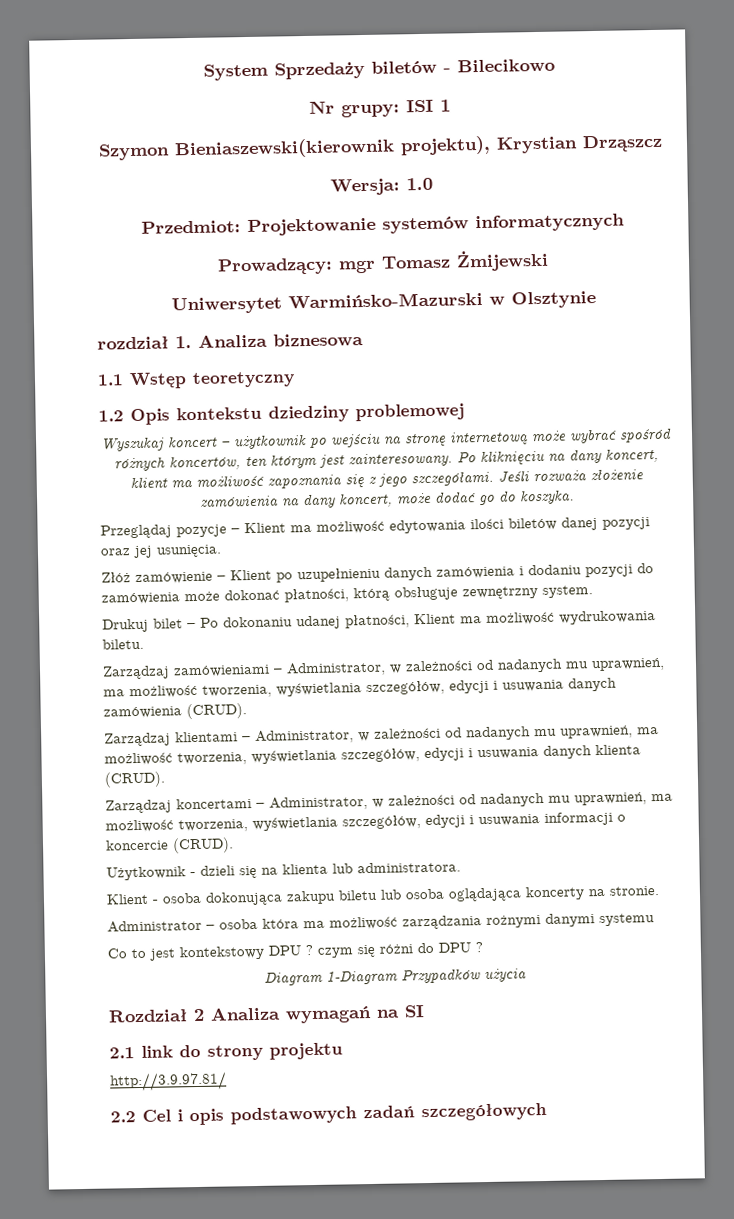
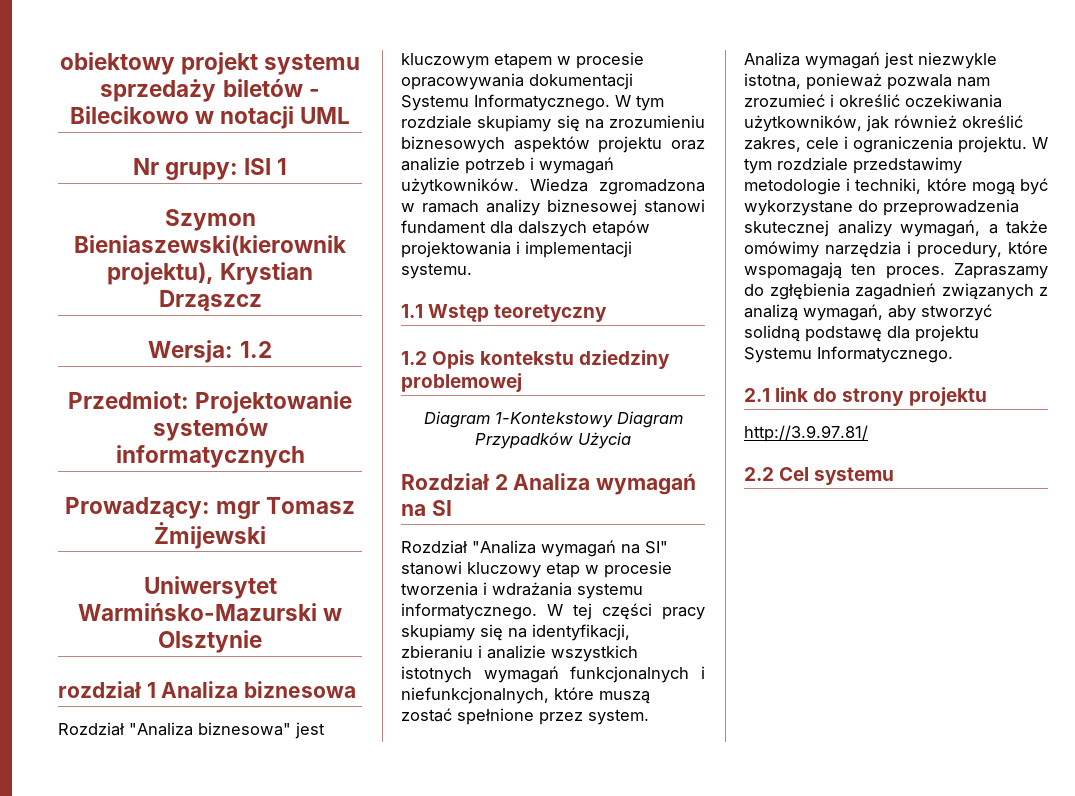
- System Sprzedaży biletów - Bilecikowo
+ obiektowy projekt systemu sprzedaży biletów - Bilecikowo w notacji UML
- Wersja: 1.0
+ Wersja: 1.2
- rozdział 1. Analiza biznesowa
+ rozdział 1 Analiza biznesowa
+ Rozdział "Analiza biznesowa" jest kluczowym etapem w procesie opracowywania dokumentacji Systemu Informatycznego. W tym rozdziale skupiamy się na zrozumieniu biznesowych aspektów projektu oraz analizie potrzeb i wymagań użytkowników. Wiedza zgromadzona w ramach analizy biznesowej stanowi fundament dla dalszych etapów projektowania i implementacji systemu.
- Wyszukaj koncert – użytkownik po wejściu na stronę internetową może wybrać spośród różnych koncertów, ten którym jest zainteresowany. Po kliknięciu na dany koncert, klient ma możliwość zapoznania się z jego szczegółami. Jeśli rozważa złożenie zamówienia na dany koncert, może dodać go do koszyka.
- Przeglądaj pozycje – Klient ma możliwość edytowania ilości biletów danej pozycji oraz jej usunięcia.
- Złóż zamówienie – Klient po uzupełnieniu danych zamówienia i dodaniu pozycji do zamówienia może dokonać płatności, którą obsługuje zewnętrzny system.
- Drukuj bilet – Po dokonaniu udanej płatności, Klient ma możliwość wydrukowania biletu.
- Zarządzaj zamówieniami – Administrator, w zależności od nadanych mu uprawnień, ma możliwość tworzenia, wyświetlania szczegółów, edycji i usuwania danych zamówienia (CRUD).
- Zarządzaj klientami – Administrator, w zależności od nadanych mu uprawnień, ma możliwość tworzenia, wyświetlania szczegółów, edycji i usuwania danych klienta (CRUD).
- Zarządzaj koncertami – Administrator, w zależności od nadanych mu uprawnień, ma możliwość tworzenia, wyświetlania szczegółów, edycji i usuwania informacji o koncercie (CRUD).
- Użytkownik - dzieli się na klienta lub administratora.
- Klient - osoba dokonująca zakupu biletu lub osoba oglądająca koncerty na stronie.
- Administrator – osoba która ma możliwość zarządzania rożnymi danymi systemu
- Co to jest kontekstowy DPU ? czym się różni do DPU ?
- Diagram 1-Diagram Przypadków użycia
+ Diagram 1-Kontekstowy Diagram Przypadków Użycia
+ Rozdział "Analiza wymagań na SI" stanowi kluczowy etap w procesie tworzenia i wdrażania systemu informatycznego. W tej części pracy skupiamy się na identyfikacji, zbieraniu i analizie wszystkich istotnych wymagań funkcjonalnych i niefunkcjonalnych, które muszą zostać spełnione przez system. Analiza wymagań jest niezwykle istotna, ponieważ pozwala nam zrozumieć i określić oczekiwania użytkowników, jak również określić zakres, cele i ograniczenia projektu. W tym rozdziale przedstawimy metodologie i techniki, które mogą być wykorzystane do przeprowadzenia skutecznej analizy wymagań, a także omówimy narzędzia i procedury, które wspomagają ten proces. Zapraszamy do zgłębienia zagadnień związanych z analizą wymagań, aby stworzyć solidną podstawę dla projektu Systemu Informatycznego.
- 2.2 Cel i opis podstawowych zadań szczegółowych
+ 2.2 Cel systemu

